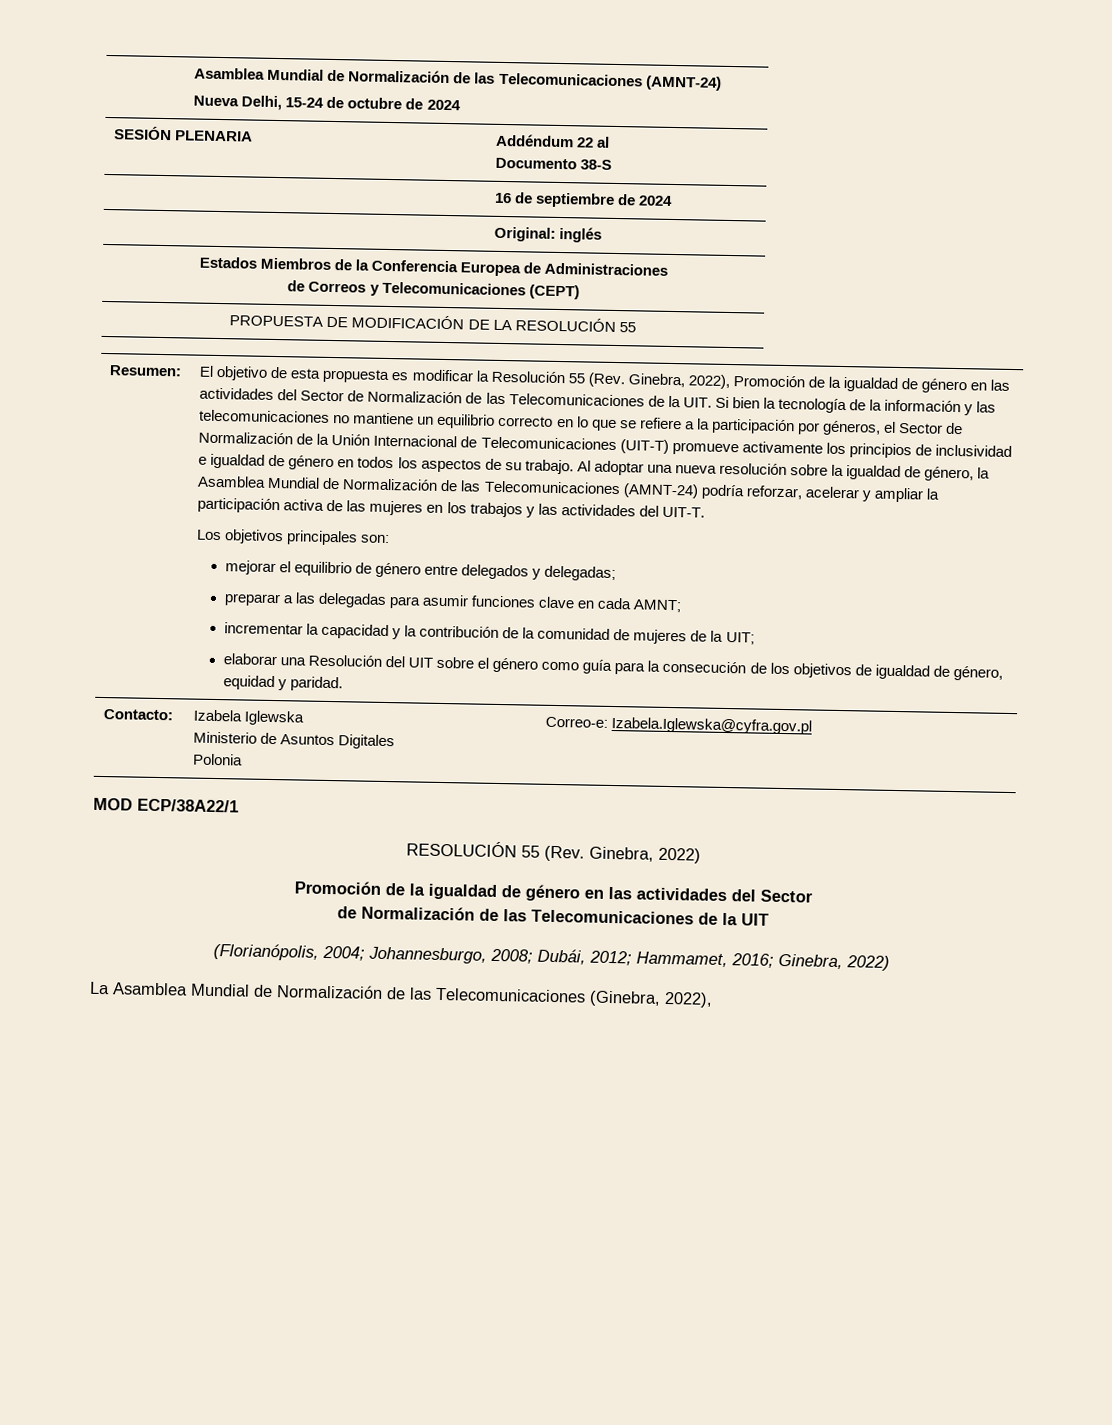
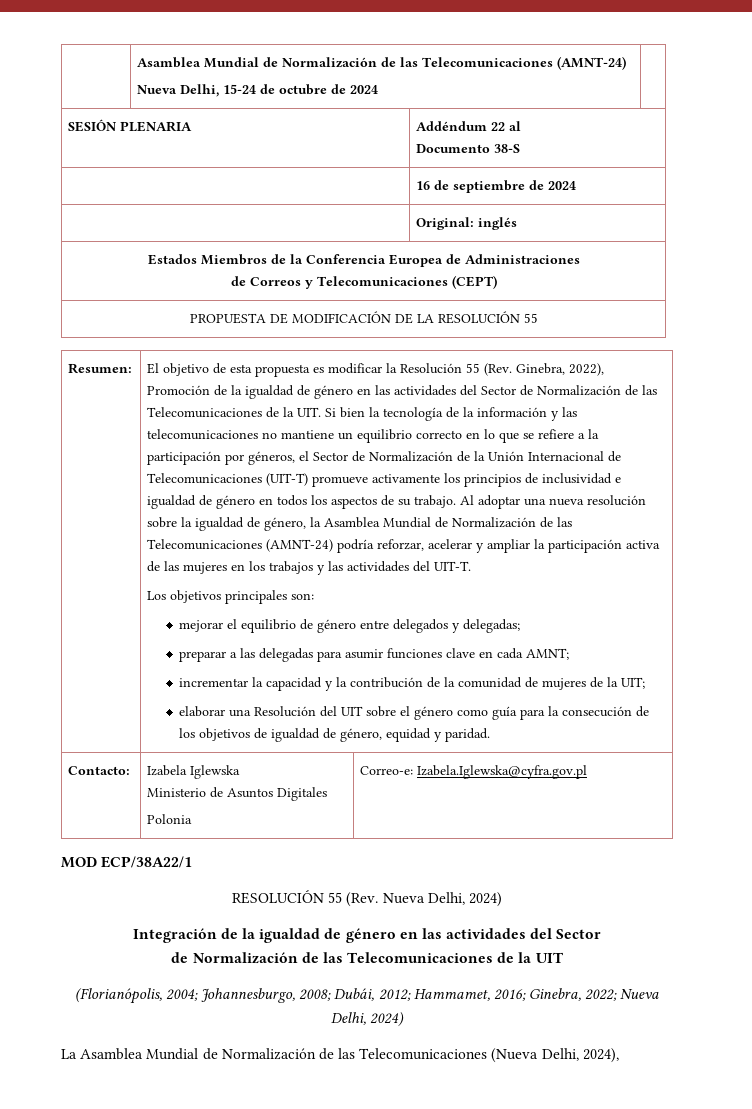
- RESOLUCIÓN 55 (Rev. Ginebra, 2022)
- Promoción de la igualdad de género en las actividades del Sector
+ RESOLUCIÓN 55 (Rev. Nueva Delhi, 2024)
+ Integración de la igualdad de género en las actividades del Sector
- (Florianópolis, 2004; Johannesburgo, 2008; Dubái, 2012; Hammamet, 2016; Ginebra, 2022)
+ (Florianópolis, 2004; Johannesburgo, 2008; Dubái, 2012; Hammamet, 2016; Ginebra, 2022; Nueva Delhi, 2024)
- La Asamblea Mundial de Normalización de las Telecomunicaciones (Ginebra, 2022),
+ La Asamblea Mundial de Normalización de las Telecomunicaciones (Nueva Delhi, 2024),

